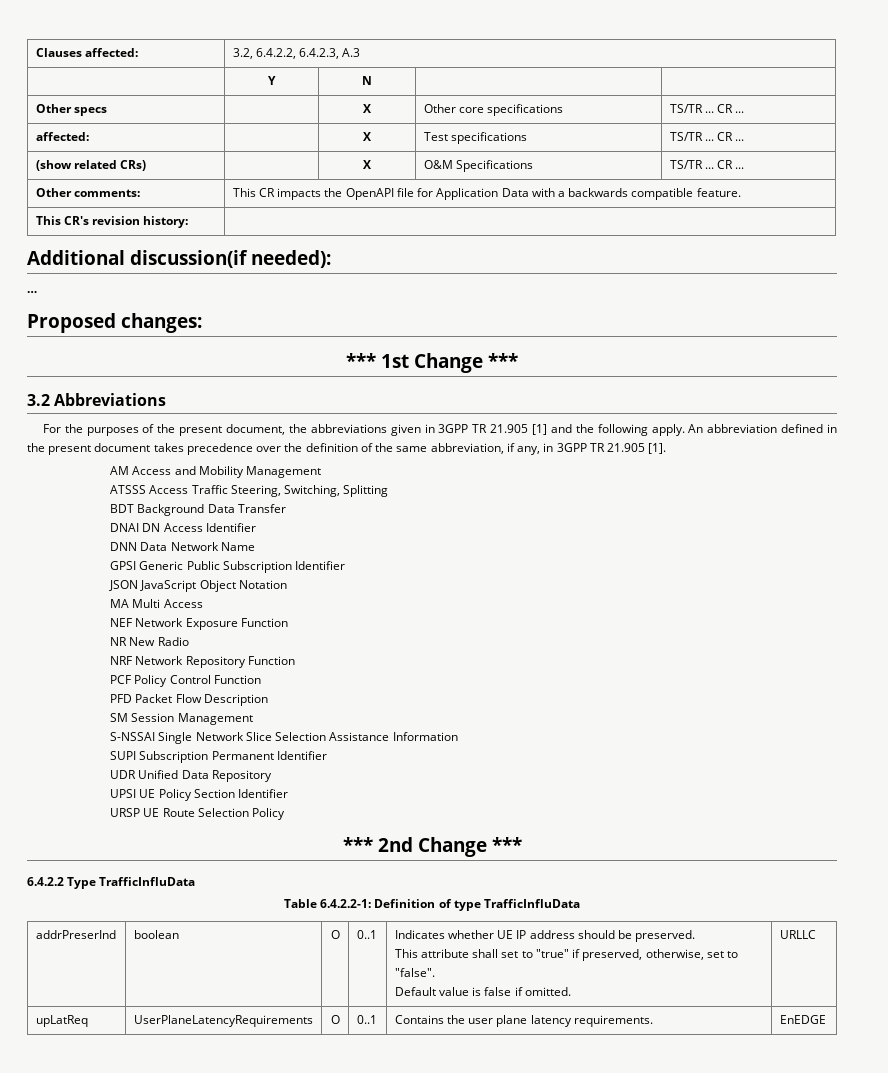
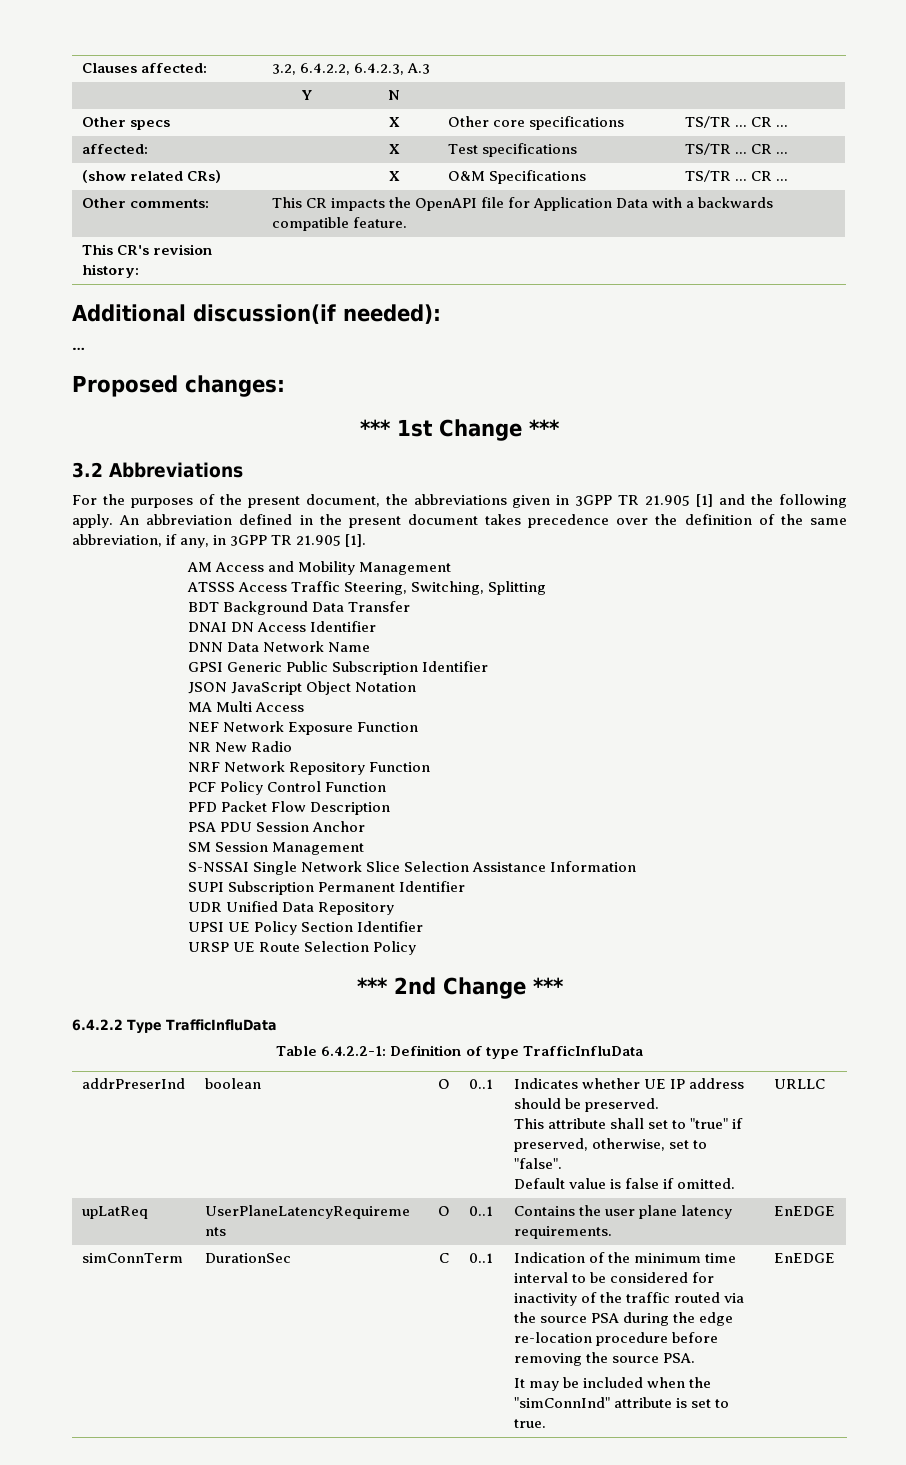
+ PSA PDU Session Anchor
+ simConnTerm | DurationSec | C | 0..1 | Indication of the minimum time interval to be considered for inactivity of the traffic routed via the source PSA during the edge re-location procedure before removing the source PSA.
+ It may be included when the "simConnInd" attribute is set to true. | EnEDGE

